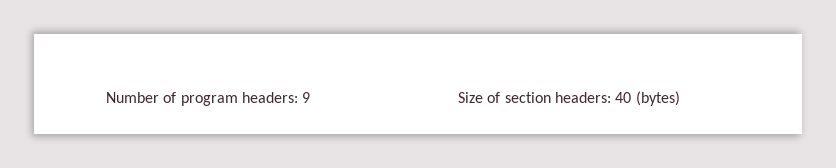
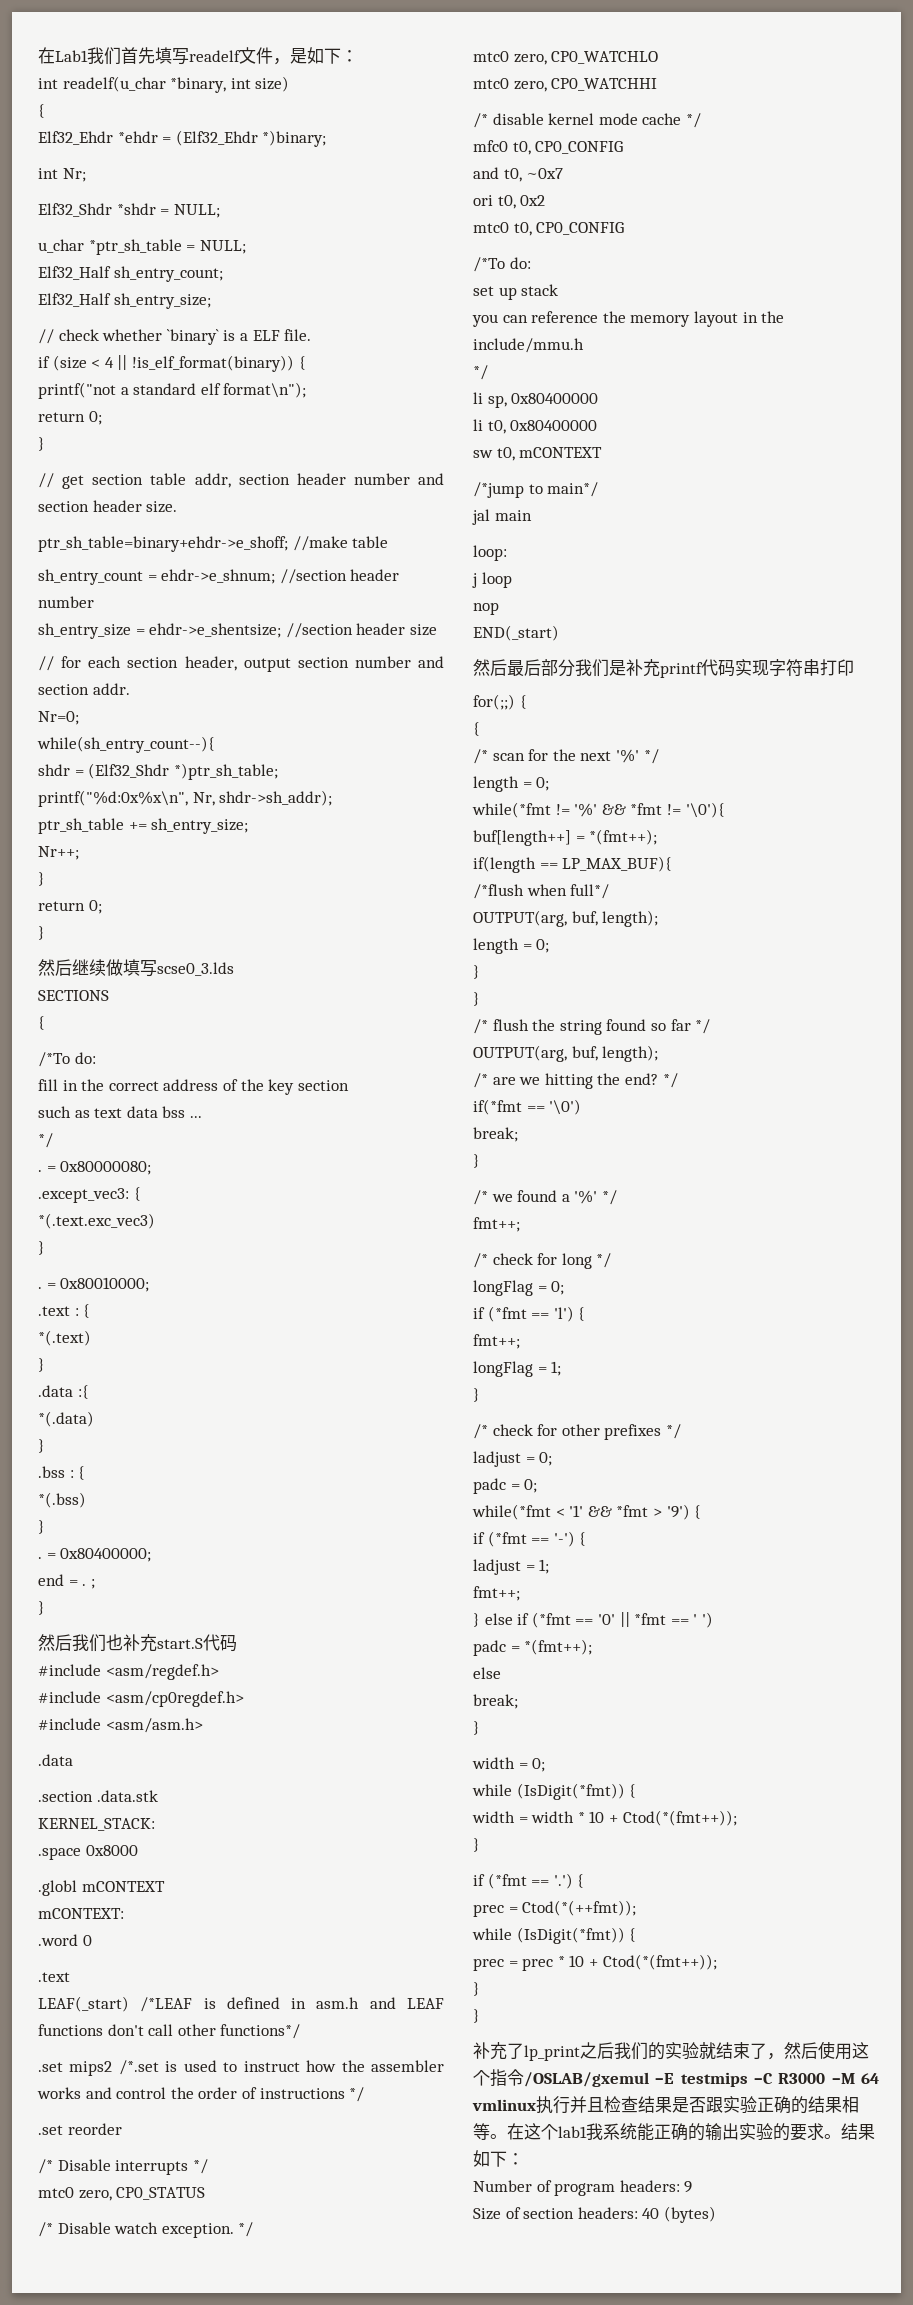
+ 在Lab1我们首先填写readelf文件，是如下：
+ int readelf(u_char *binary, int size)
+ {
+ Elf32_Ehdr *ehdr = (Elf32_Ehdr *)binary;
+ int Nr;
+ Elf32_Shdr *shdr = NULL;
+ u_char *ptr_sh_table = NULL;
+ Elf32_Half sh_entry_count;
+ Elf32_Half sh_entry_size;
+ // check whether `binary` is a ELF file.
+ if (size < 4 || !is_elf_format(binary)) {
+ printf("not a standard elf format\n");
+ return 0;
+ }
+ // get section table addr, section header number and section header size.
+ ptr_sh_table=binary+ehdr->e_shoff; //make table
+ sh_entry_count = ehdr->e_shnum; //section header number
+ sh_entry_size = ehdr->e_shentsize; //section header size
+ // for each section header, output section number and section addr.
+ Nr=0;
+ while(sh_entry_count--){
+ shdr = (Elf32_Shdr *)ptr_sh_table;
+ printf("%d:0x%x\n", Nr, shdr->sh_addr);
+ ptr_sh_table += sh_entry_size;
+ Nr++;
+ }
+ return 0;
+ }
+ 然后继续做填写scse0_3.lds
+ SECTIONS
+ {
+ /*To do:
+ fill in the correct address of the key section
+ such as text data bss ...
+ */
+ . = 0x80000080;
+ .except_vec3: {
+ *(.text.exc_vec3)
+ }
+ . = 0x80010000;
+ .text : {
+ *(.text)
+ }
+ .data :{
+ *(.data)
+ }
+ .bss : {
+ *(.bss)
+ }
+ . = 0x80400000;
+ end = . ;
+ }
+ 然后我们也补充start.S代码
+ #include <asm/regdef.h>
+ #include <asm/cp0regdef.h>
+ #include <asm/asm.h>
+ .data
+ .section .data.stk
+ KERNEL_STACK:
+ .space 0x8000
+ .globl mCONTEXT
+ mCONTEXT:
+ .word 0
+ .text
+ LEAF(_start) /*LEAF is defined in asm.h and LEAF functions don't call other functions*/
+ .set mips2 /*.set is used to instruct how the assembler works and control the order of instructions */
+ .set reorder
+ /* Disable interrupts */
+ mtc0 zero, CP0_STATUS
+ /* Disable watch exception. */
+ mtc0 zero, CP0_WATCHLO
+ mtc0 zero, CP0_WATCHHI
+ /* disable kernel mode cache */
+ mfc0 t0, CP0_CONFIG
+ and t0, ~0x7
+ ori t0, 0x2
+ mtc0 t0, CP0_CONFIG
+ /*To do:
+ set up stack
+ you can reference the memory layout in the include/mmu.h
+ */
+ li sp, 0x80400000
+ li t0, 0x80400000
+ sw t0, mCONTEXT
+ /*jump to main*/
+ jal main
+ loop:
+ j loop
+ nop
+ END(_start)
+ 然后最后部分我们是补充printf代码实现字符串打印
+ for(;;) {
+ {
+ /* scan for the next '%' */
+ length = 0;
+ while(*fmt != '%' && *fmt != '\0'){
+ buf[length++] = *(fmt++);
+ if(length == LP_MAX_BUF){
+ /*flush when full*/
+ OUTPUT(arg, buf, length);
+ length = 0;
+ }
+ }
+ /* flush the string found so far */
+ OUTPUT(arg, buf, length);
+ /* are we hitting the end? */
+ if(*fmt == '\0')
+ break;
+ }
+ /* we found a '%' */
+ fmt++;
+ /* check for long */
+ longFlag = 0;
+ if (*fmt == 'l') {
+ fmt++;
+ longFlag = 1;
+ }
+ /* check for other prefixes */
+ ladjust = 0;
+ padc = 0;
+ while(*fmt < '1' && *fmt > '9') {
+ if (*fmt == '-') {
+ ladjust = 1;
+ fmt++;
+ } else if (*fmt == '0' || *fmt == ' ')
+ padc = *(fmt++);
+ else
+ break;
+ }
+ width = 0;
+ while (IsDigit(*fmt)) {
+ width = width * 10 + Ctod(*(fmt++));
+ }
+ if (*fmt == '.') {
+ prec = Ctod(*(++fmt));
+ while (IsDigit(*fmt)) {
+ prec = prec * 10 + Ctod(*(fmt++));
+ }
+ }
+ 补充了lp_print之后我们的实验就结束了，然后使用这个指令/OSLAB/gxemul –E testmips –C R3000 –M 64 vmlinux执行并且检查结果是否跟实验正确的结果相等。在这个lab1我系统能正确的输出实验的要求。结果如下：

